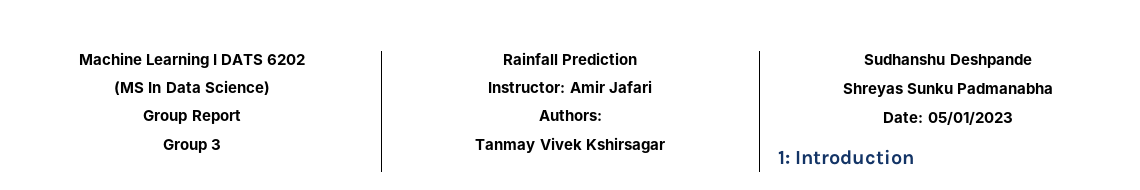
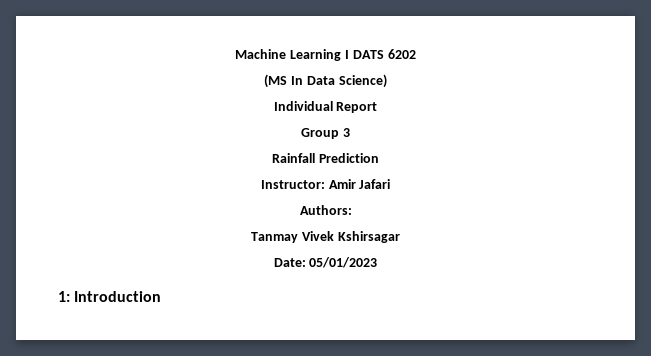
- Group Report
+ Individual Report
- Sudhanshu Deshpande
- Shreyas Sunku Padmanabha

